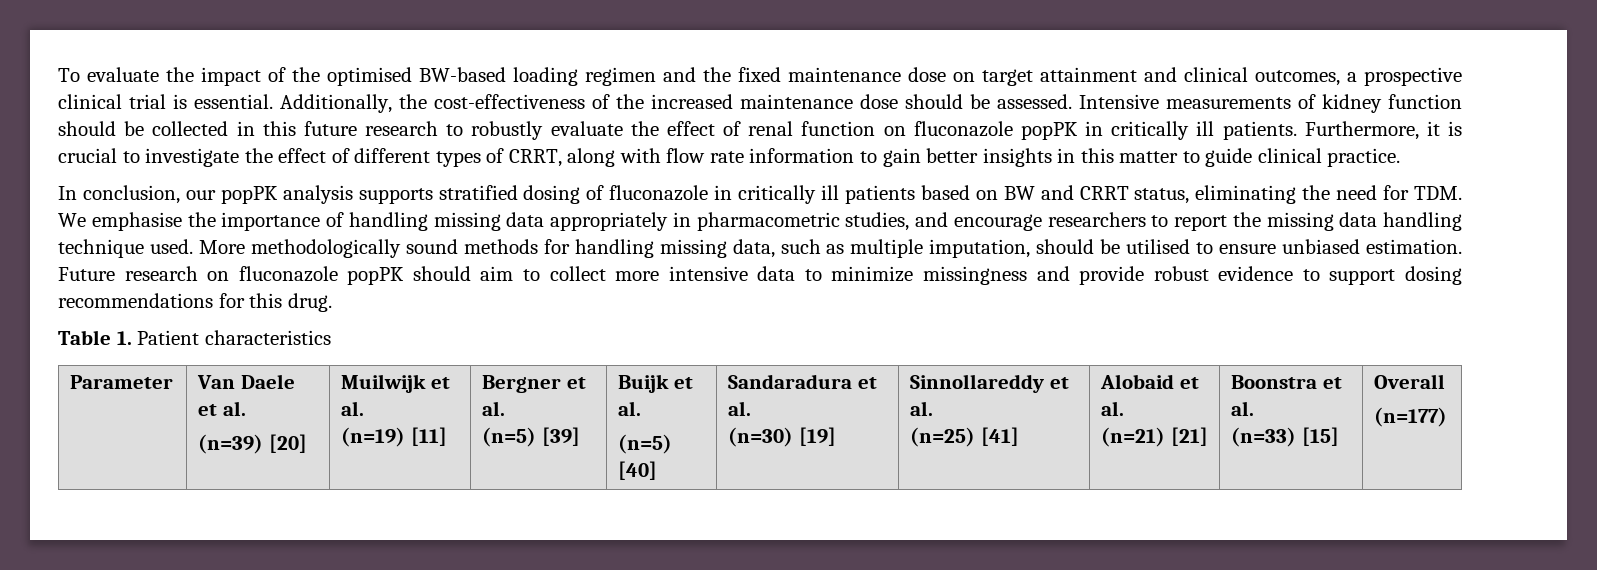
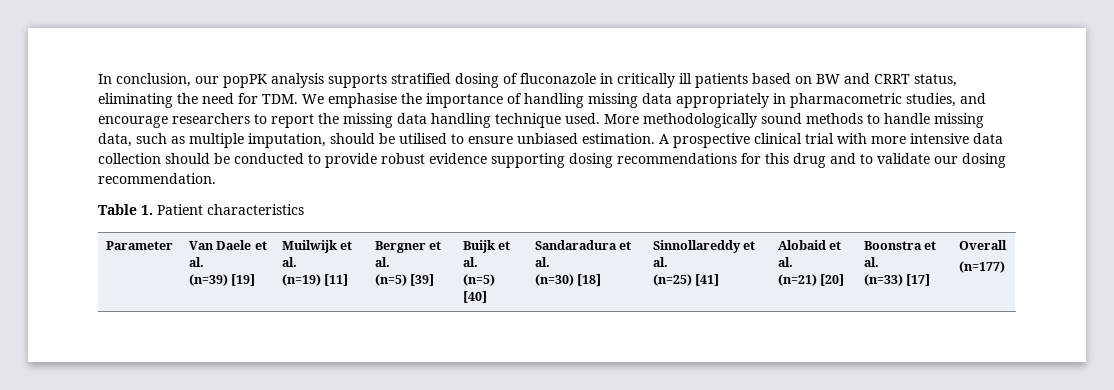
- To evaluate the impact of the optimised BW-based loading regimen and the fixed maintenance dose on target attainment and clinical outcomes, a prospective clinical trial is essential. Additionally, the cost-effectiveness of the increased maintenance dose should be assessed. Intensive measurements of kidney function should be collected in this future research to robustly evaluate the effect of renal function on fluconazole popPK in critically ill patients. Furthermore, it is crucial to investigate the effect of different types of CRRT, along with flow rate information to gain better insights in this matter to guide clinical practice.
- More methodologically sound methods for handling missing data, such as multiple imputation, should be utilised to ensure unbiased estimation.
+ More methodologically sound methods to handle missing data, such as multiple imputation, should be utilised to ensure unbiased estimation.
- Future research on fluconazole popPK should aim to collect more intensive data to minimize missingness and provide robust evidence to support dosing recommendations for this drug.
+ A prospective clinical trial with more intensive data collection should be conducted to provide robust evidence supporting dosing recommendations for this drug and to validate our dosing recommendation.
- (n=39) [20]
+ (n=39) [19]
- (n=30) [19]
+ (n=30) [18]
- (n=21) [21]
+ (n=21) [20]
- (n=33) [15]
+ (n=33) [17]

